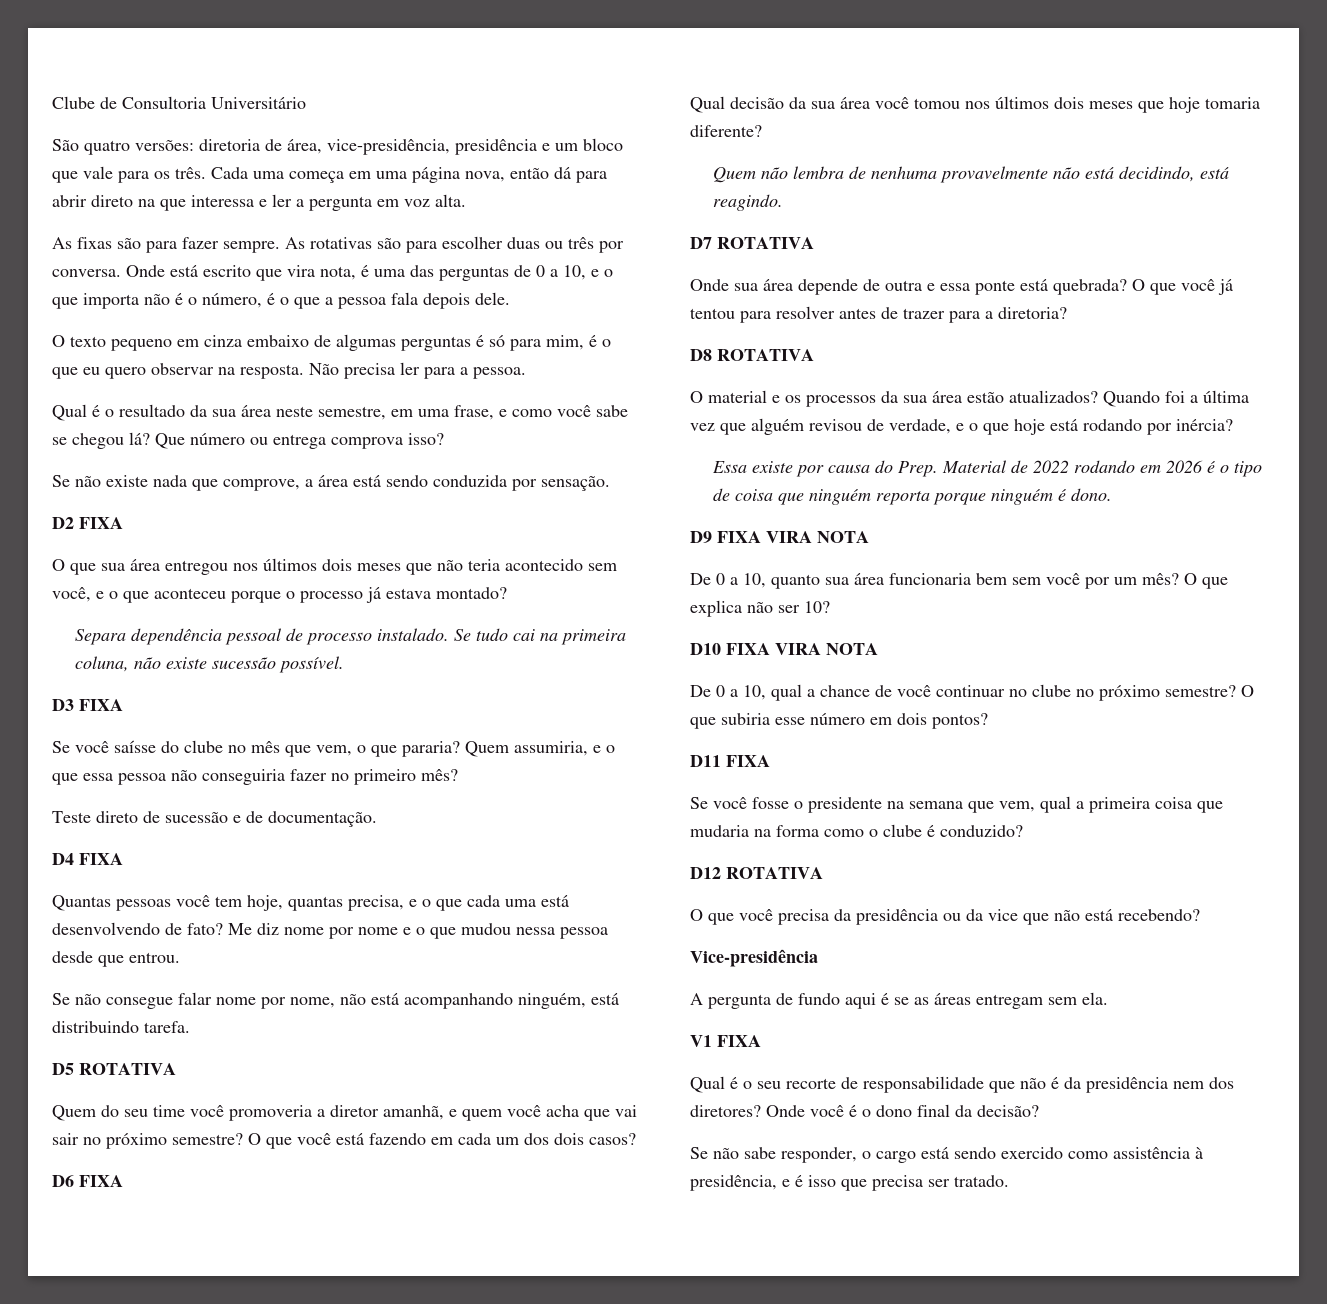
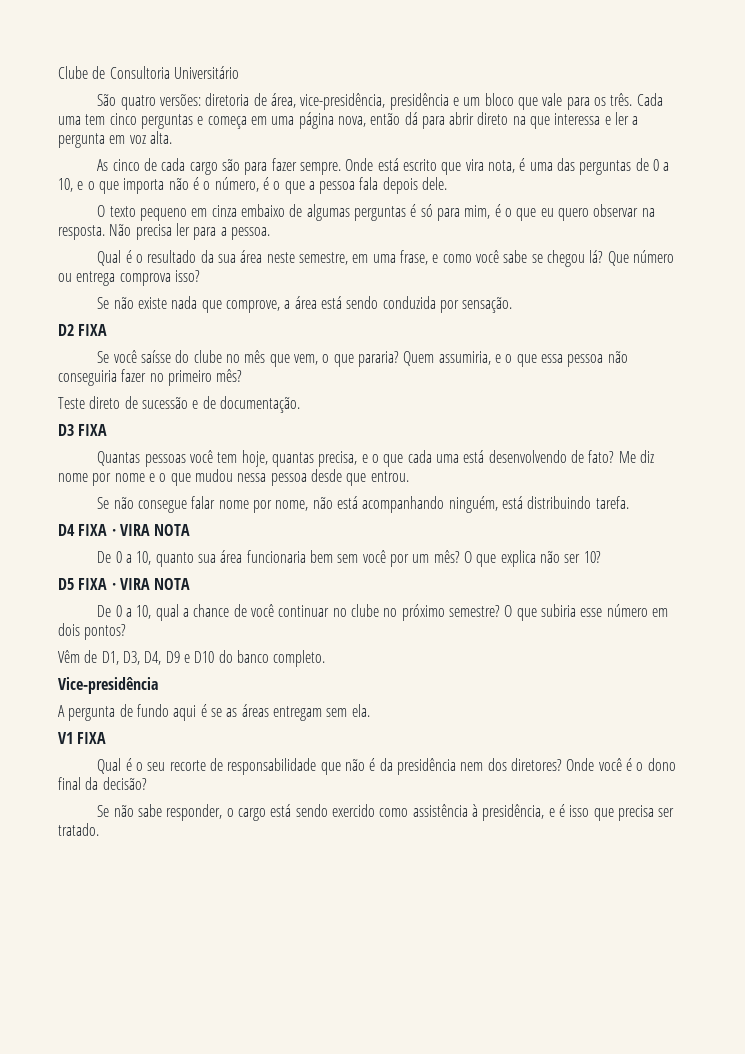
- Cada uma começa em uma página nova, então dá para abrir direto na que interessa e ler a pergunta em voz alta.
+ Cada uma tem cinco perguntas e começa em uma página nova, então dá para abrir direto na que interessa e ler a pergunta em voz alta.
- As fixas são para fazer sempre. As rotativas são para escolher duas ou três por conversa.
+ As cinco de cada cargo são para fazer sempre.
- O que sua área entregou nos últimos dois meses que não teria acontecido sem você, e o que aconteceu porque o processo já estava montado?
- Separa dependência pessoal de processo instalado. Se tudo cai na primeira coluna, não existe sucessão possível.
- D3 FIXA
- D4 FIXA
+ D3 FIXA
- D5 ROTATIVA
- Quem do seu time você promoveria a diretor amanhã, e quem você acha que vai sair no próximo semestre? O que você está fazendo em cada um dos dois casos?
- D6 FIXA
- Qual decisão da sua área você tomou nos últimos dois meses que hoje tomaria diferente?
- Quem não lembra de nenhuma provavelmente não está decidindo, está reagindo.
- D7 ROTATIVA
- Onde sua área depende de outra e essa ponte está quebrada? O que você já tentou para resolver antes de trazer para a diretoria?
- D8 ROTATIVA
- O material e os processos da sua área estão atualizados? Quando foi a última vez que alguém revisou de verdade, e o que hoje está rodando por inércia?
- Essa existe por causa do Prep. Material de 2022 rodando em 2026 é o tipo de coisa que ninguém reporta porque ninguém é dono.
- D9 FIXA VIRA NOTA
+ D4 FIXA · VIRA NOTA
- D10 FIXA VIRA NOTA
+ D5 FIXA · VIRA NOTA
- D11 FIXA
- Se você fosse o presidente na semana que vem, qual a primeira coisa que mudaria na forma como o clube é conduzido?
- D12 ROTATIVA
- O que você precisa da presidência ou da vice que não está recebendo?
+ Vêm de D1, D3, D4, D9 e D10 do banco completo.

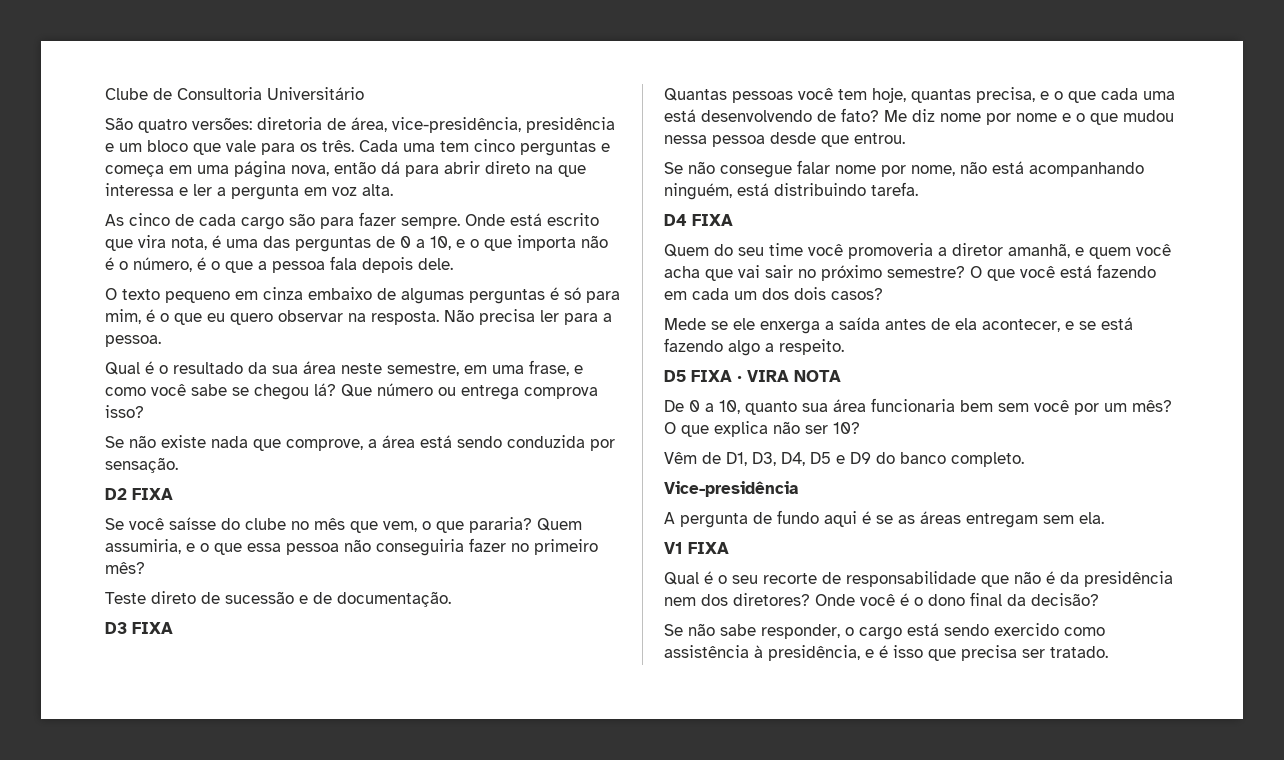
- D4 FIXA · VIRA NOTA
+ D4 FIXA
+ Quem do seu time você promoveria a diretor amanhã, e quem você acha que vai sair no próximo semestre? O que você está fazendo em cada um dos dois casos?
+ Mede se ele enxerga a saída antes de ela acontecer, e se está fazendo algo a respeito.
+ D5 FIXA · VIRA NOTA
- D5 FIXA · VIRA NOTA
- De 0 a 10, qual a chance de você continuar no clube no próximo semestre? O que subiria esse número em dois pontos?
- Vêm de D1, D3, D4, D9 e D10 do banco completo.
+ Vêm de D1, D3, D4, D5 e D9 do banco completo.

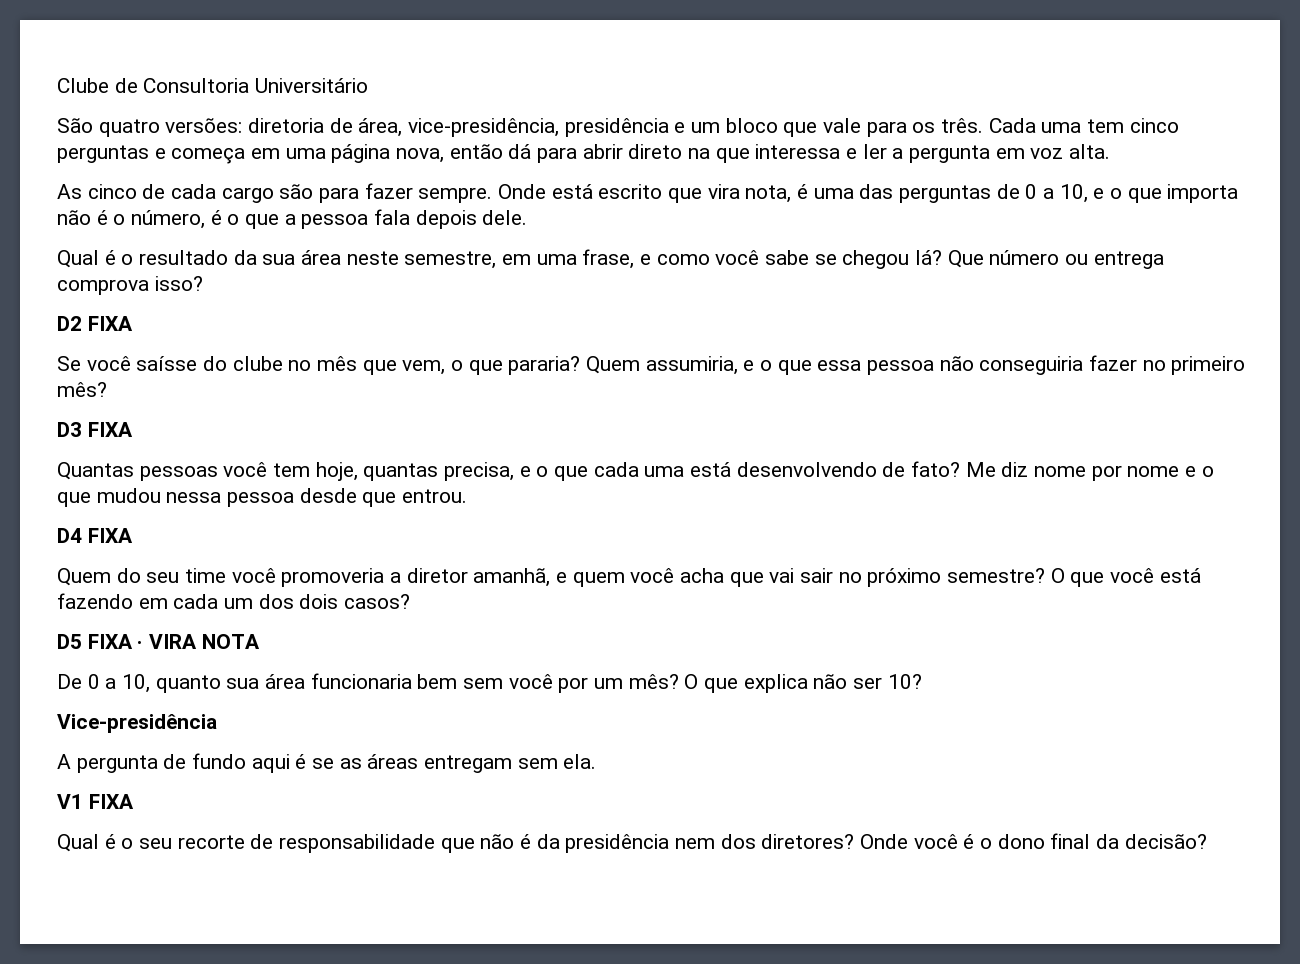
- O texto pequeno em cinza embaixo de algumas perguntas é só para mim, é o que eu quero observar na resposta. Não precisa ler para a pessoa.
- Se não existe nada que comprove, a área está sendo conduzida por sensação.
- Teste direto de sucessão e de documentação.
- Se não consegue falar nome por nome, não está acompanhando ninguém, está distribuindo tarefa.
- Mede se ele enxerga a saída antes de ela acontecer, e se está fazendo algo a respeito.
- Vêm de D1, D3, D4, D5 e D9 do banco completo.
- Se não sabe responder, o cargo está sendo exercido como assistência à presidência, e é isso que precisa ser tratado.

